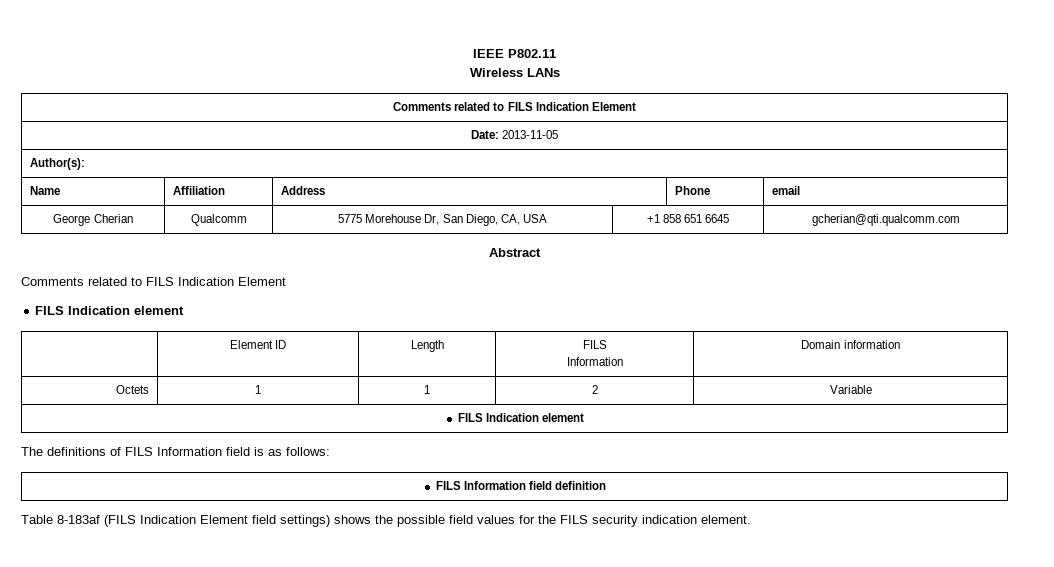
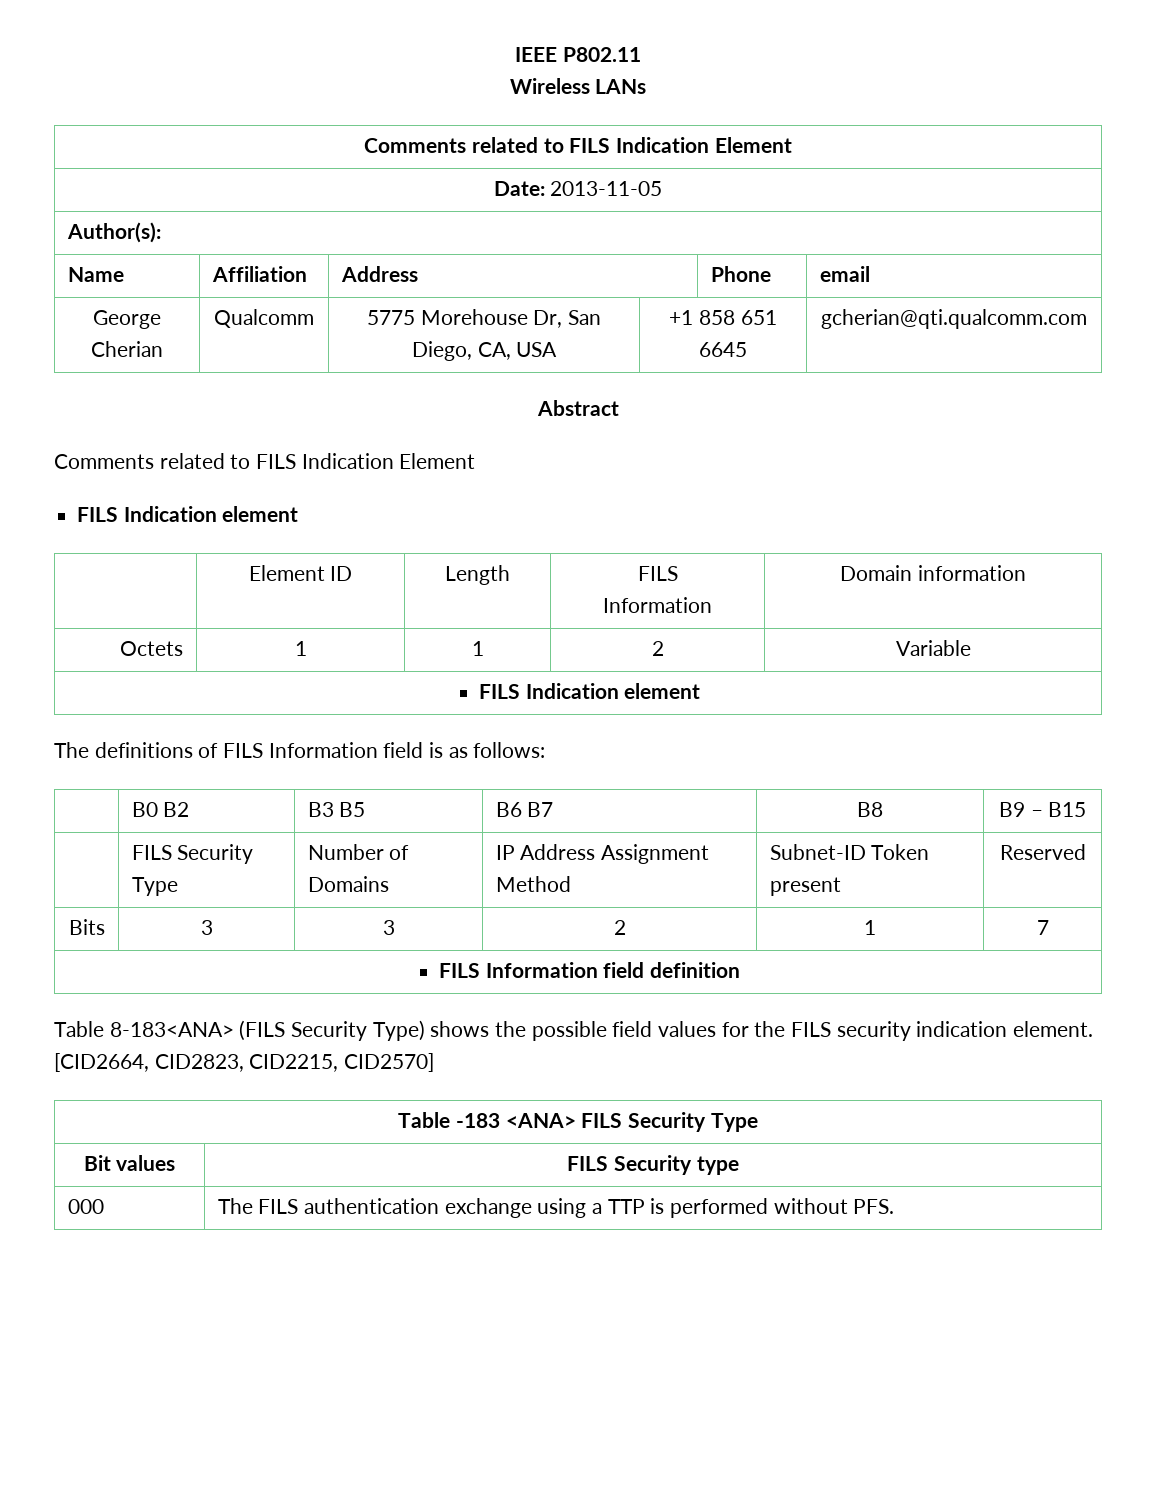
+ | B0 B2 | B3 B5 | B6 B7 | B8 | B9 – B15
+ | FILS Security Type | Number of Domains | IP Address Assignment Method | Subnet-ID Token present | Reserved
+ Bits | 3 | 3 | 2 | 1 | 7
- Table 8-183af (FILS Indication Element field settings) shows the possible field values for the FILS security indication element.
+ Table 8-183<ANA> (FILS Security Type) shows the possible field values for the FILS security indication element.
+ [CID2664, CID2823, CID2215, CID2570]
+ Table -183 <ANA> FILS Security Type
+ Bit values | FILS Security type
+ 000 | The FILS authentication exchange using a TTP is performed without PFS.

